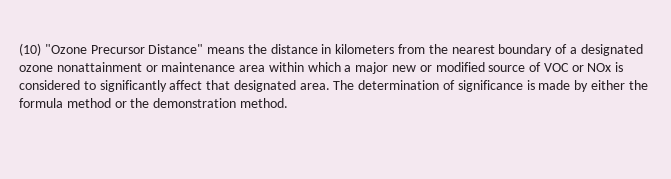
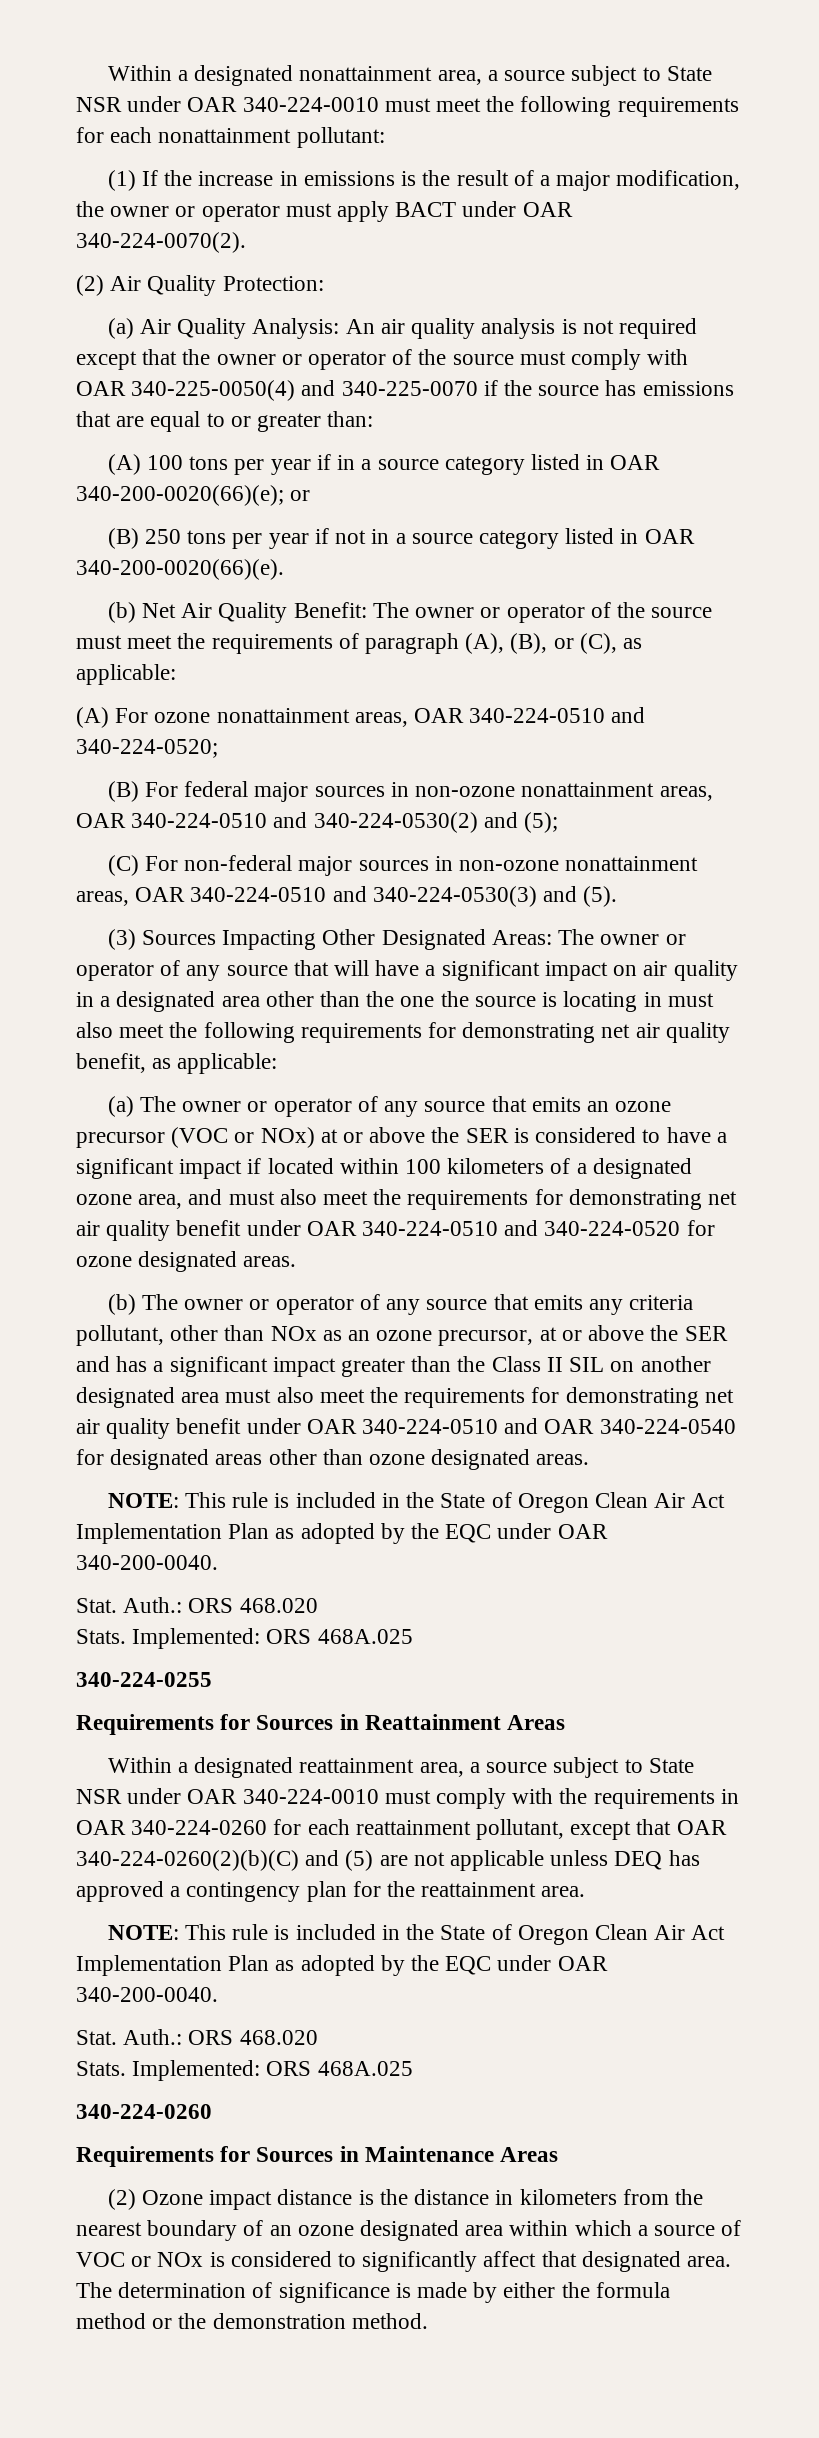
- (10) "Ozone Precursor Distance" means the distance in kilometers from the nearest boundary of a designated ozone nonattainment or maintenance area within which a major new or modified source of VOC or NOx is considered to significantly affect that designated area.
+ Within a designated nonattainment area, a source subject to State NSR under OAR 340-224-0010 must meet the following requirements for each nonattainment pollutant:
+ (1) If the increase in emissions is the result of a major modification, the owner or operator must apply BACT under OAR 340-224-0070(2).
+ (2) Air Quality Protection:
+ (a) Air Quality Analysis: An air quality analysis is not required except that the owner or operator of the source must comply with OAR 340-225-0050(4) and 340-225-0070 if the source has emissions that are equal to or greater than:
+ (A) 100 tons per year if in a source category listed in OAR 340-200-0020(66)(e); or
+ (B) 250 tons per year if not in a source category listed in OAR 340-200-0020(66)(e).
+ (b) Net Air Quality Benefit: The owner or operator of the source must meet the requirements of paragraph (A), (B), or (C), as applicable:
+ (A) For ozone nonattainment areas, OAR 340-224-0510 and 340-224-0520;
+ (B) For federal major sources in non-ozone nonattainment areas, OAR 340-224-0510 and 340-224-0530(2) and (5);
+ (C) For non-federal major sources in non-ozone nonattainment areas, OAR 340-224-0510 and 340-224-0530(3) and (5).
+ (3) Sources Impacting Other Designated Areas: The owner or operator of any source that will have a significant impact on air quality in a designated area other than the one the source is locating in must also meet the following requirements for demonstrating net air quality benefit, as applicable:
+ (a) The owner or operator of any source that emits an ozone precursor (VOC or NOx) at or above the SER is considered to have a significant impact if located within 100 kilometers of a designated ozone area, and must also meet the requirements for demonstrating net air quality benefit under OAR 340-224-0510 and 340-224-0520 for ozone designated areas.
+ (b) The owner or operator of any source that emits any criteria pollutant, other than NOx as an ozone precursor, at or above the SER and has a significant impact greater than the Class II SIL on another designated area must also meet the requirements for demonstrating net air quality benefit under OAR 340-224-0510 and OAR 340-224-0540 for designated areas other than ozone designated areas.
+ NOTE: This rule is included in the State of Oregon Clean Air Act Implementation Plan as adopted by the EQC under OAR 340-200-0040.
+ Stat. Auth.: ORS 468.020
+ Stats. Implemented: ORS 468A.025
+ 340-224-0255
+ Requirements for Sources in Reattainment Areas
+ Within a designated reattainment area, a source subject to State NSR under OAR 340-224-0010 must comply with the requirements in OAR 340-224-0260 for each reattainment pollutant, except that OAR 340-224-0260(2)(b)(C) and (5) are not applicable unless DEQ has approved a contingency plan for the reattainment area.
+ NOTE: This rule is included in the State of Oregon Clean Air Act Implementation Plan as adopted by the EQC under OAR 340-200-0040.
+ Stat. Auth.: ORS 468.020
+ Stats. Implemented: ORS 468A.025
+ 340-224-0260
+ Requirements for Sources in Maintenance Areas
+ (2) Ozone impact distance is the distance in kilometers from the nearest boundary of an ozone designated area within which a source of VOC or NOx is considered to significantly affect that designated area.

